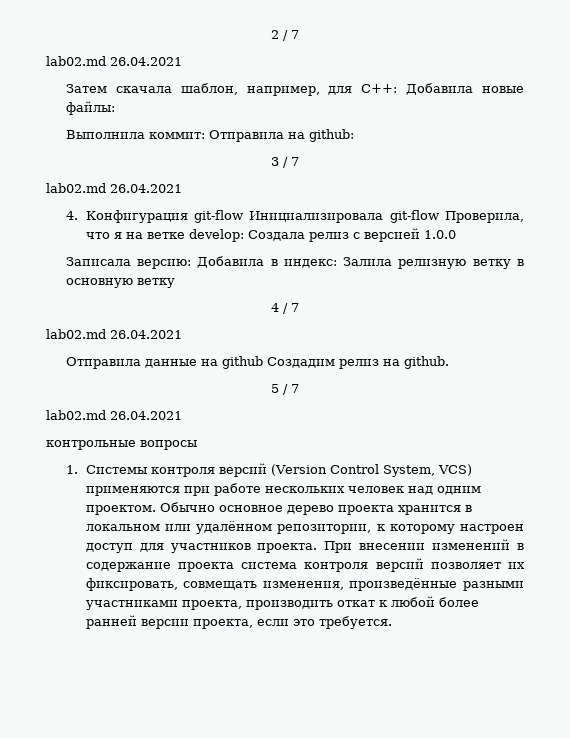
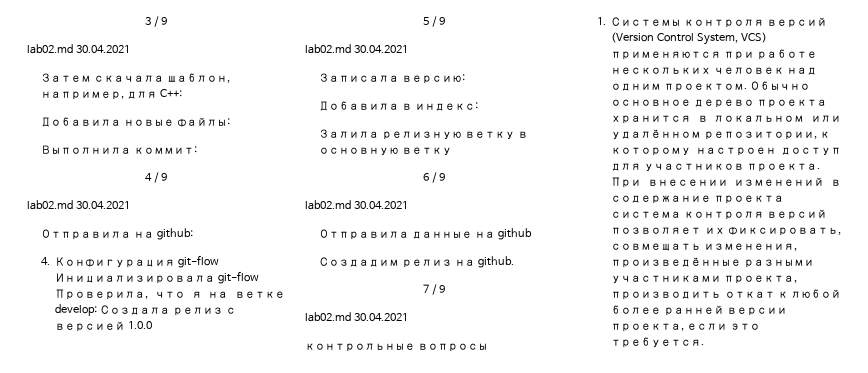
- 2 / 7
- lab02.md 26.04.2021
+ 3 / 9
+ lab02.md 30.04.2021
- Затем скачала шаблон, например, для C++: Добавила новые файлы:
+ Затем скачала шаблон, например, для C++:
+ Добавила новые файлы:
- Выполнила коммит: Отправила на github:
- 3 / 7
- lab02.md 26.04.2021
+ Выполнила коммит:
+ 4 / 9
+ lab02.md 30.04.2021
+ Отправила на github:
+ 5 / 9
+ lab02.md 30.04.2021
- Записала версию: Добавила в индекс: Залила релизную ветку в основную ветку
+ Записала версию:
+ Добавила в индекс:
+ Залила релизную ветку в основную ветку
- 4 / 7
- lab02.md 26.04.2021
+ 6 / 9
+ lab02.md 30.04.2021
- Отправила данные на github Создадим релиз на github.
+ Отправила данные на github
+ Создадим релиз на github.
- 5 / 7
- lab02.md 26.04.2021
+ 7 / 9
+ lab02.md 30.04.2021

